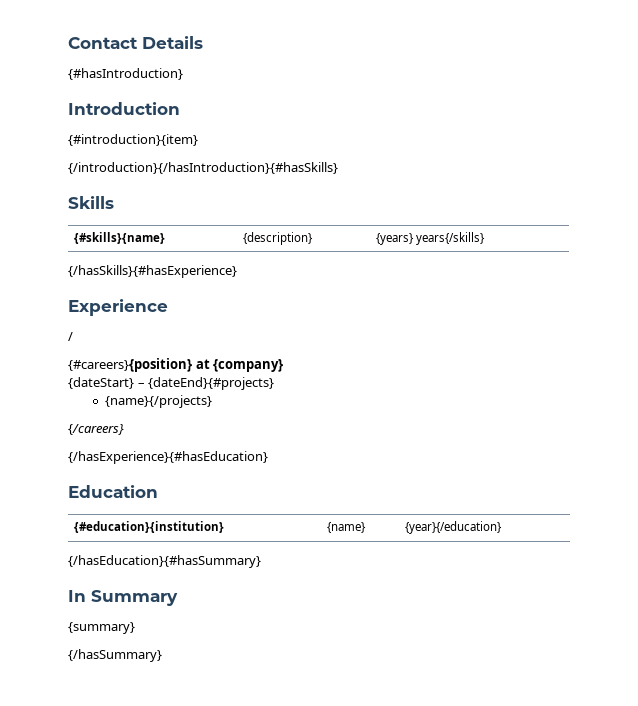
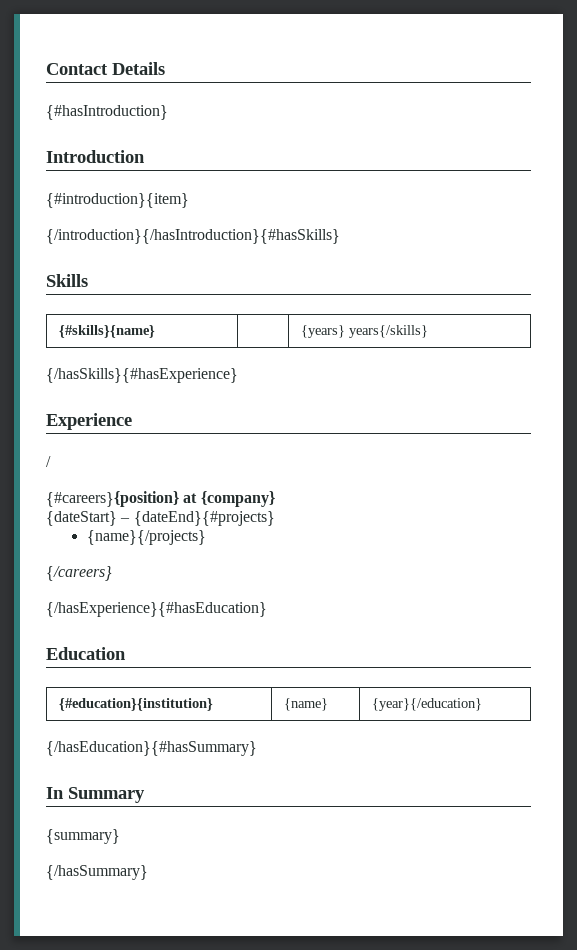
- {#skills}{name} | {description} | {years} years{/skills}
+ {#skills}{name} | | {years} years{/skills}

